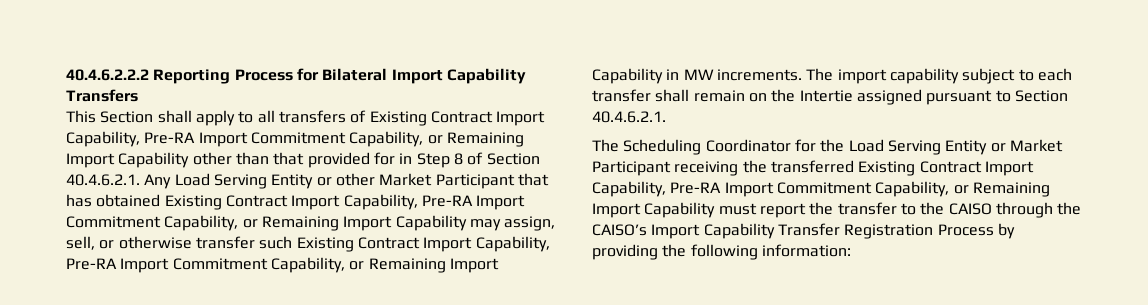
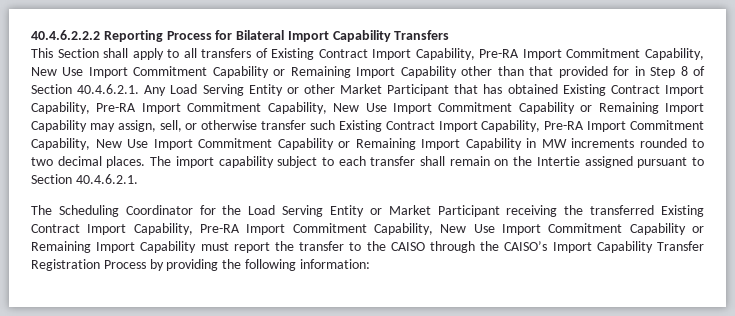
- This Section shall apply to all transfers of Existing Contract Import Capability, Pre-RA Import Commitment Capability, or Remaining Import Capability other than that provided for in Step 8 of Section 40.4.6.2.1. Any Load Serving Entity or other Market Participant that has obtained Existing Contract Import Capability, Pre-RA Import Commitment Capability, or Remaining Import Capability may assign, sell, or otherwise transfer such Existing Contract Import Capability, Pre-RA Import Commitment Capability, or Remaining Import Capability in MW increments.
+ This Section shall apply to all transfers of Existing Contract Import Capability, Pre-RA Import Commitment Capability, New Use Import Commitment Capability or Remaining Import Capability other than that provided for in Step 8 of Section 40.4.6.2.1. Any Load Serving Entity or other Market Participant that has obtained Existing Contract Import Capability, Pre-RA Import Commitment Capability, New Use Import Commitment Capability or Remaining Import Capability may assign, sell, or otherwise transfer such Existing Contract Import Capability, Pre-RA Import Commitment Capability, New Use Import Commitment Capability or Remaining Import Capability in MW increments rounded to two decimal places.
- The Scheduling Coordinator for the Load Serving Entity or Market Participant receiving the transferred Existing Contract Import Capability, Pre-RA Import Commitment Capability, or Remaining Import Capability must report the transfer to the CAISO through the CAISO’s Import Capability Transfer Registration Process by providing the following information:
+ The Scheduling Coordinator for the Load Serving Entity or Market Participant receiving the transferred Existing Contract Import Capability, Pre-RA Import Commitment Capability, New Use Import Commitment Capability or Remaining Import Capability must report the transfer to the CAISO through the CAISO’s Import Capability Transfer Registration Process by providing the following information:

